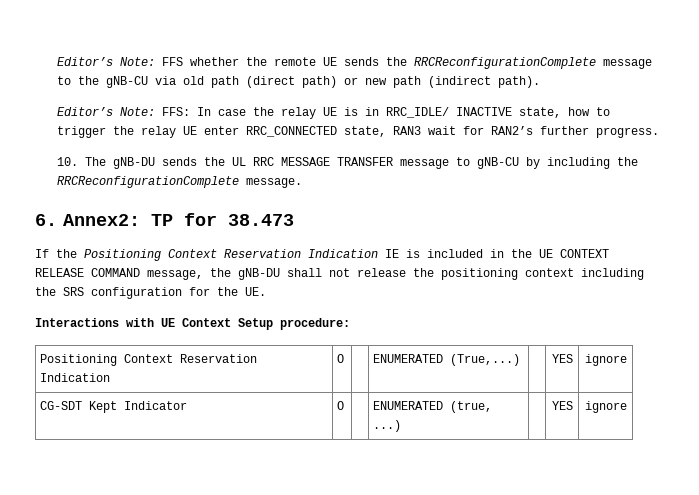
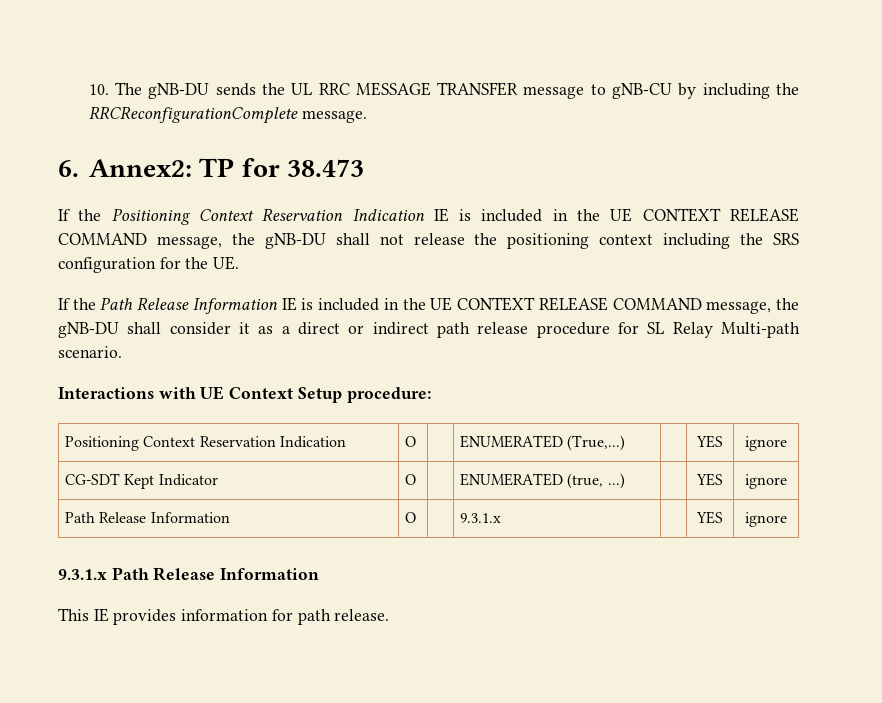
- Editor’s Note: FFS whether the remote UE sends the RRCReconfigurationComplete message to the gNB-CU via old path (direct path) or new path (indirect path).
- Editor’s Note: FFS: In case the relay UE is in RRC_IDLE/ INACTIVE state, how to trigger the relay UE enter RRC_CONNECTED state, RAN3 wait for RAN2’s further progress.
+ If the Path Release Information IE is included in the UE CONTEXT RELEASE COMMAND message, the gNB-DU shall consider it as a direct or indirect path release procedure for SL Relay Multi-path scenario.
+ Path Release Information | O | | 9.3.1.x | | YES | ignore
+ 9.3.1.x Path Release Information
+ This IE provides information for path release.

